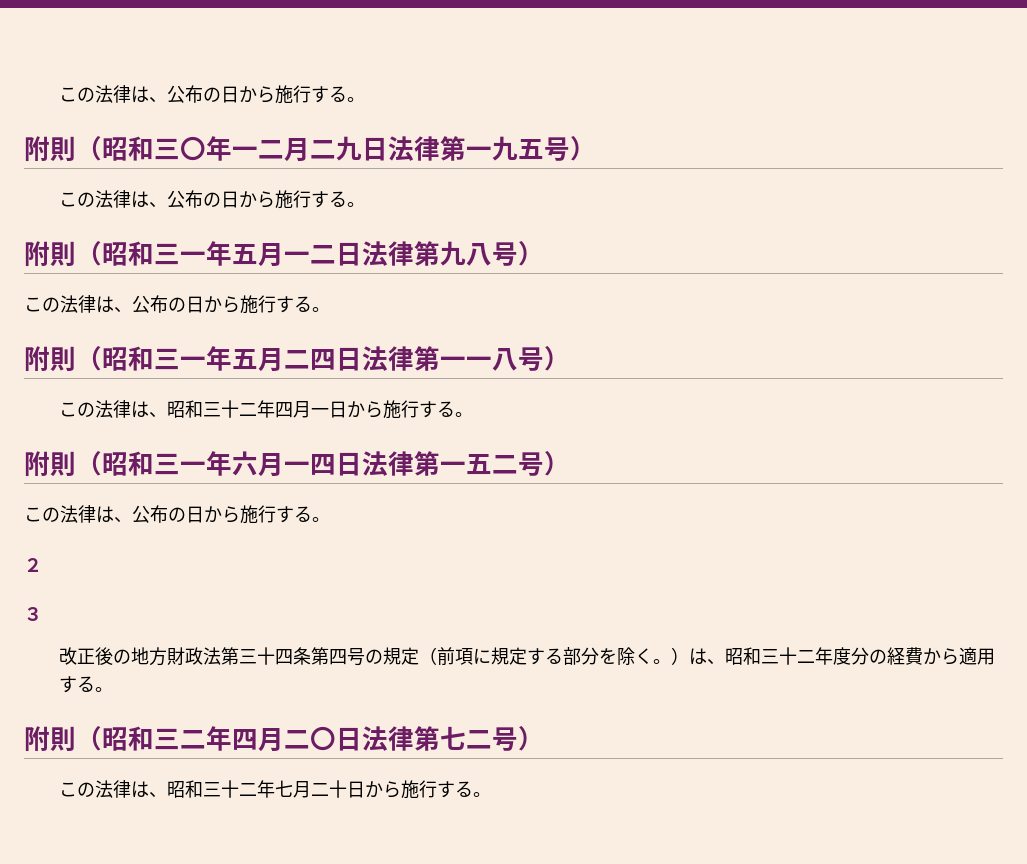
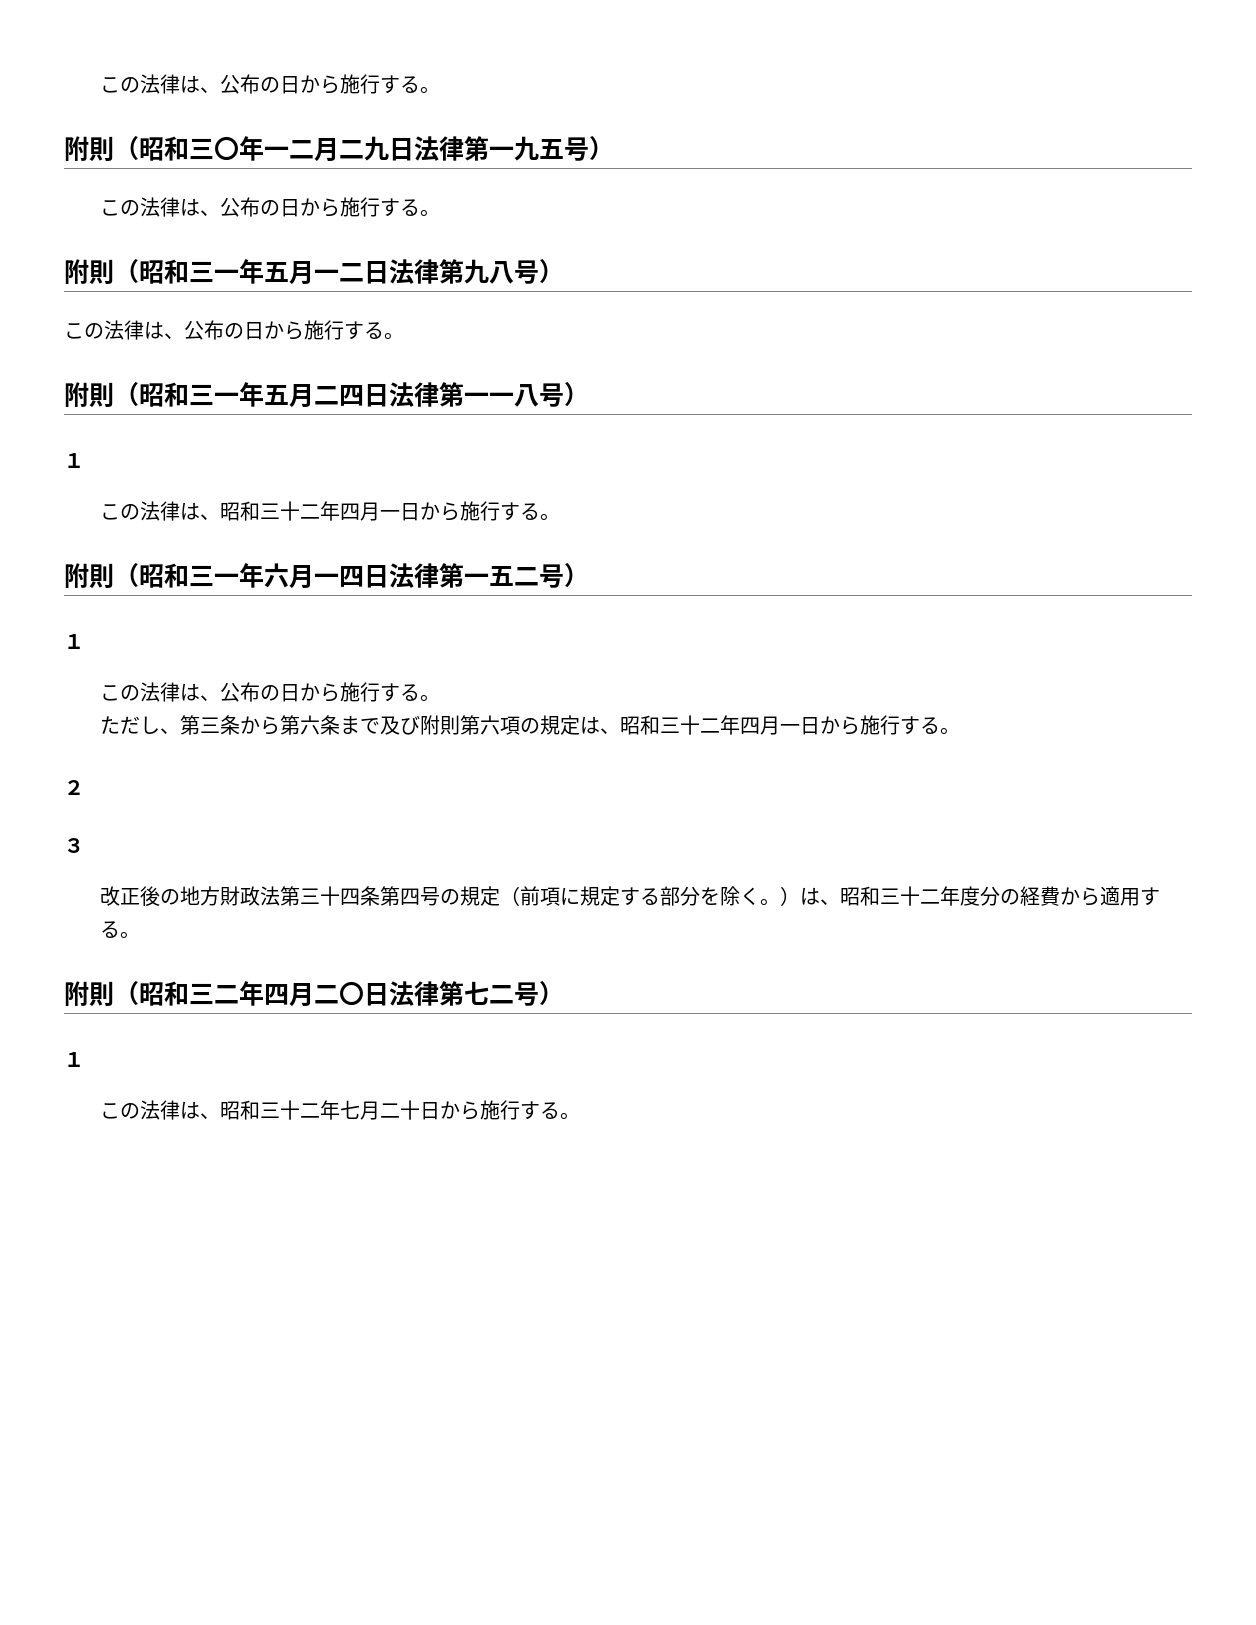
  附則（昭和三一年五月二四日法律第一一八号）
+ １
  附則（昭和三一年六月一四日法律第一五二号）
+ １
  この法律は、公布の日から施行する。
+ ただし、第三条から第六条まで及び附則第六項の規定は、昭和三十二年四月一日から施行する。
  附則（昭和三二年四月二〇日法律第七二号）
+ １

